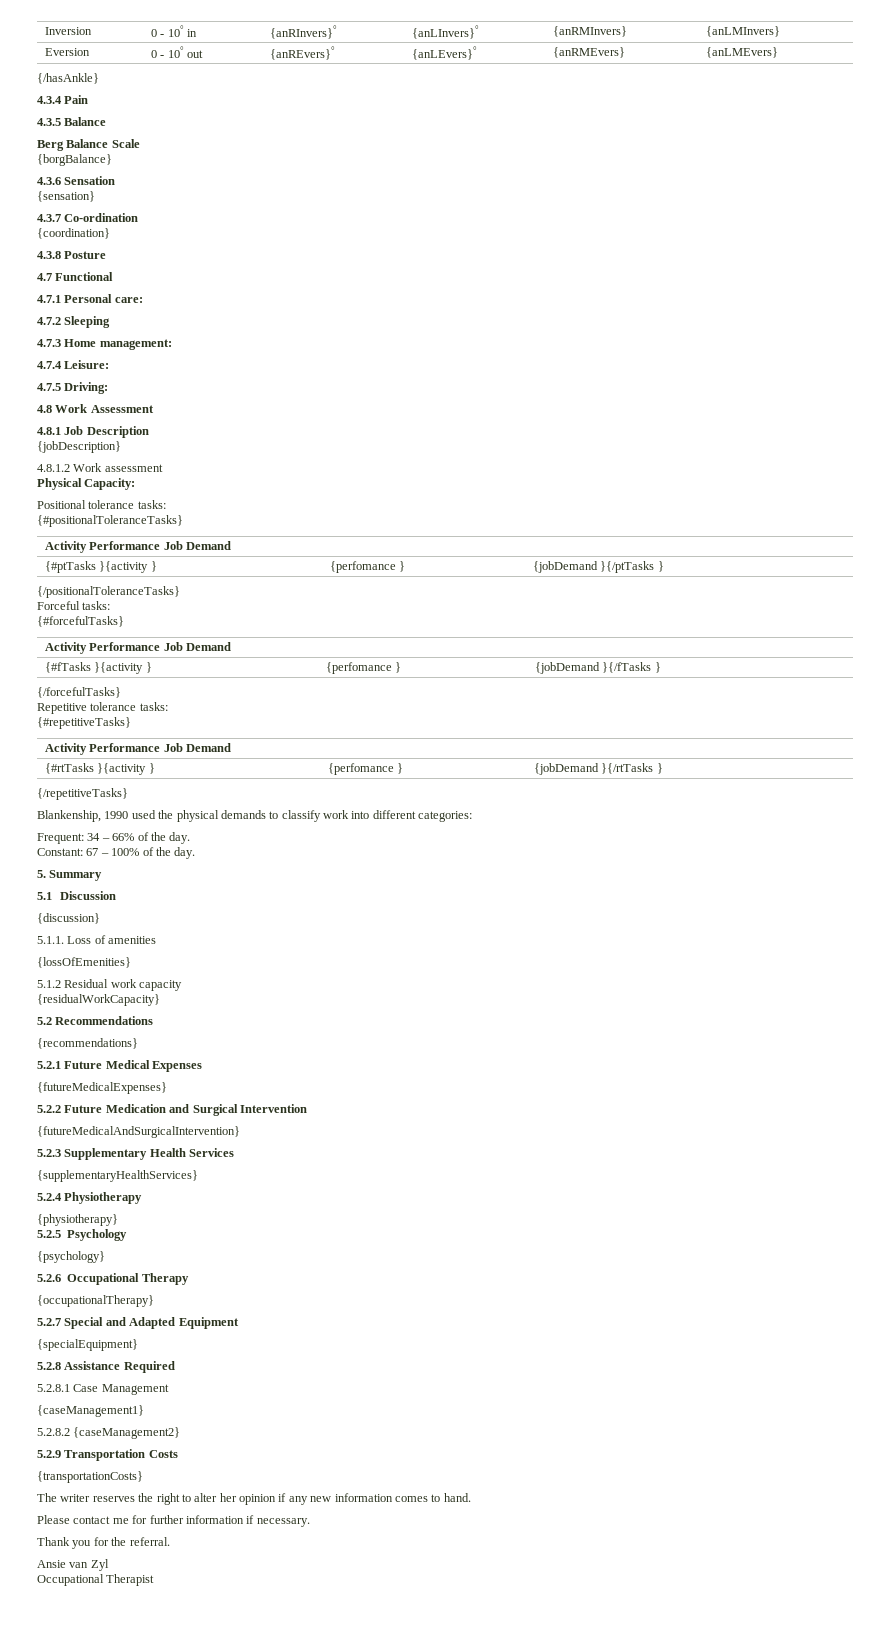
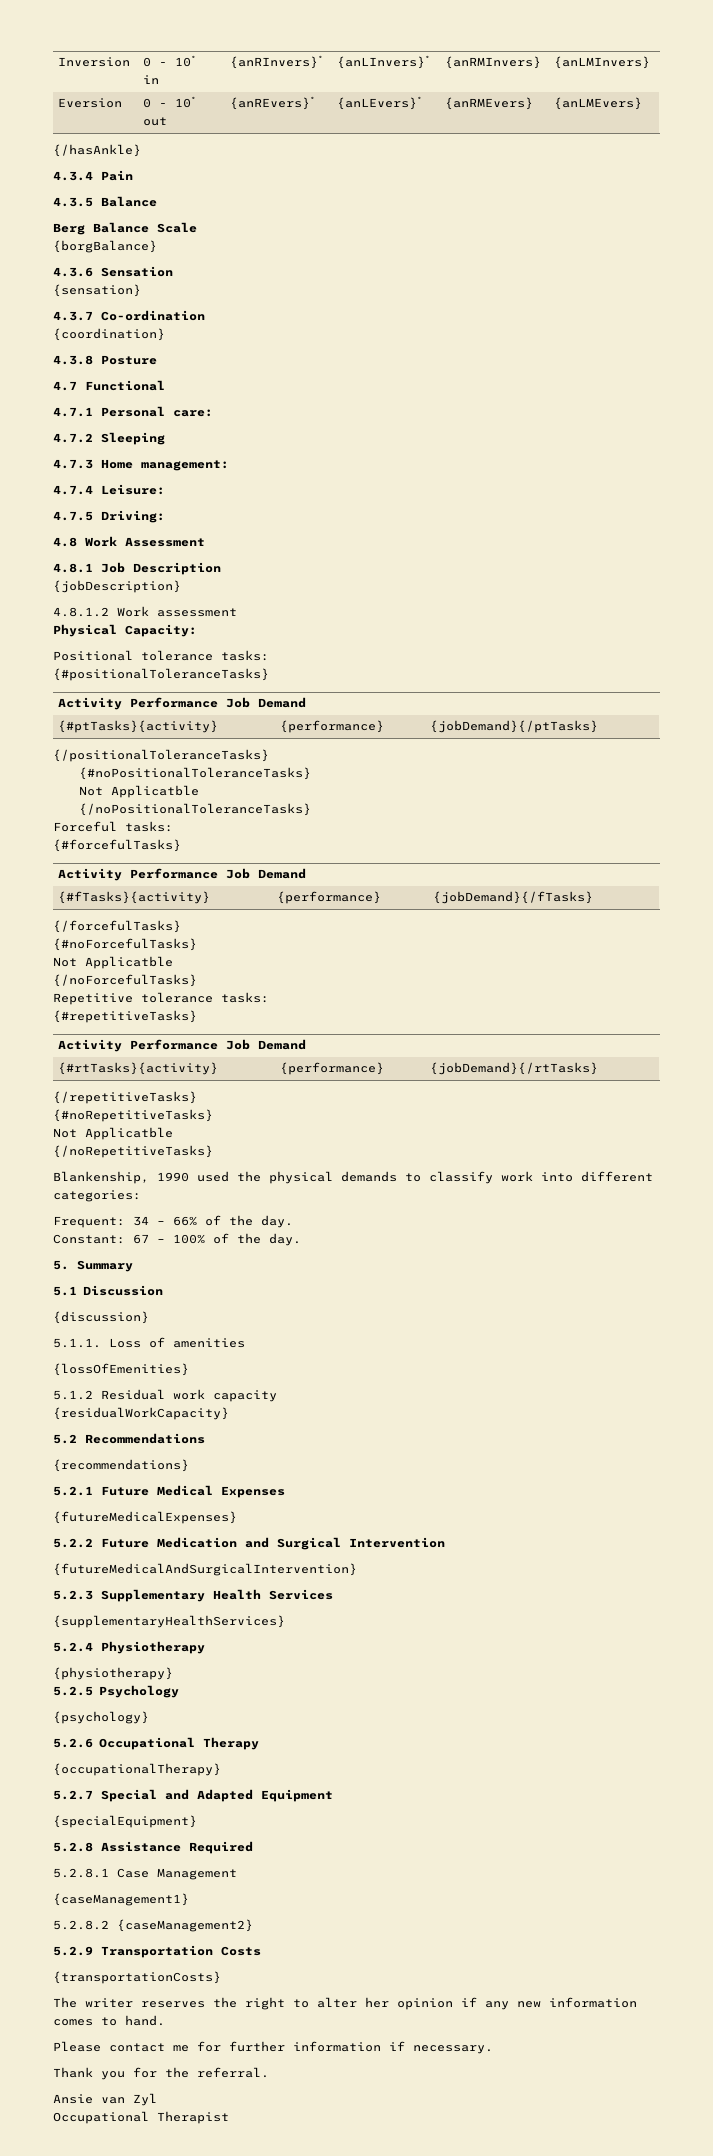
- {#ptTasks }{activity } | {perfomance } | {jobDemand }{/ptTasks }
+ {#ptTasks}{activity} | {performance} | {jobDemand}{/ptTasks}
  {/positionalToleranceTasks}
+ {#noPositionalToleranceTasks}
+ Not Applicatble
+ {/noPositionalToleranceTasks}
- {#fTasks }{activity } | {perfomance } | {jobDemand }{/fTasks }
+ {#fTasks}{activity} | {performance} | {jobDemand}{/fTasks}
  {/forcefulTasks}
+ {#noForcefulTasks}
+ Not Applicatble
+ {/noForcefulTasks}
- {#rtTasks }{activity } | {perfomance } | {jobDemand }{/rtTasks }
+ {#rtTasks}{activity} | {performance} | {jobDemand}{/rtTasks}
  {/repetitiveTasks}
+ {#noRepetitiveTasks}
+ Not Applicatble
+ {/noRepetitiveTasks}

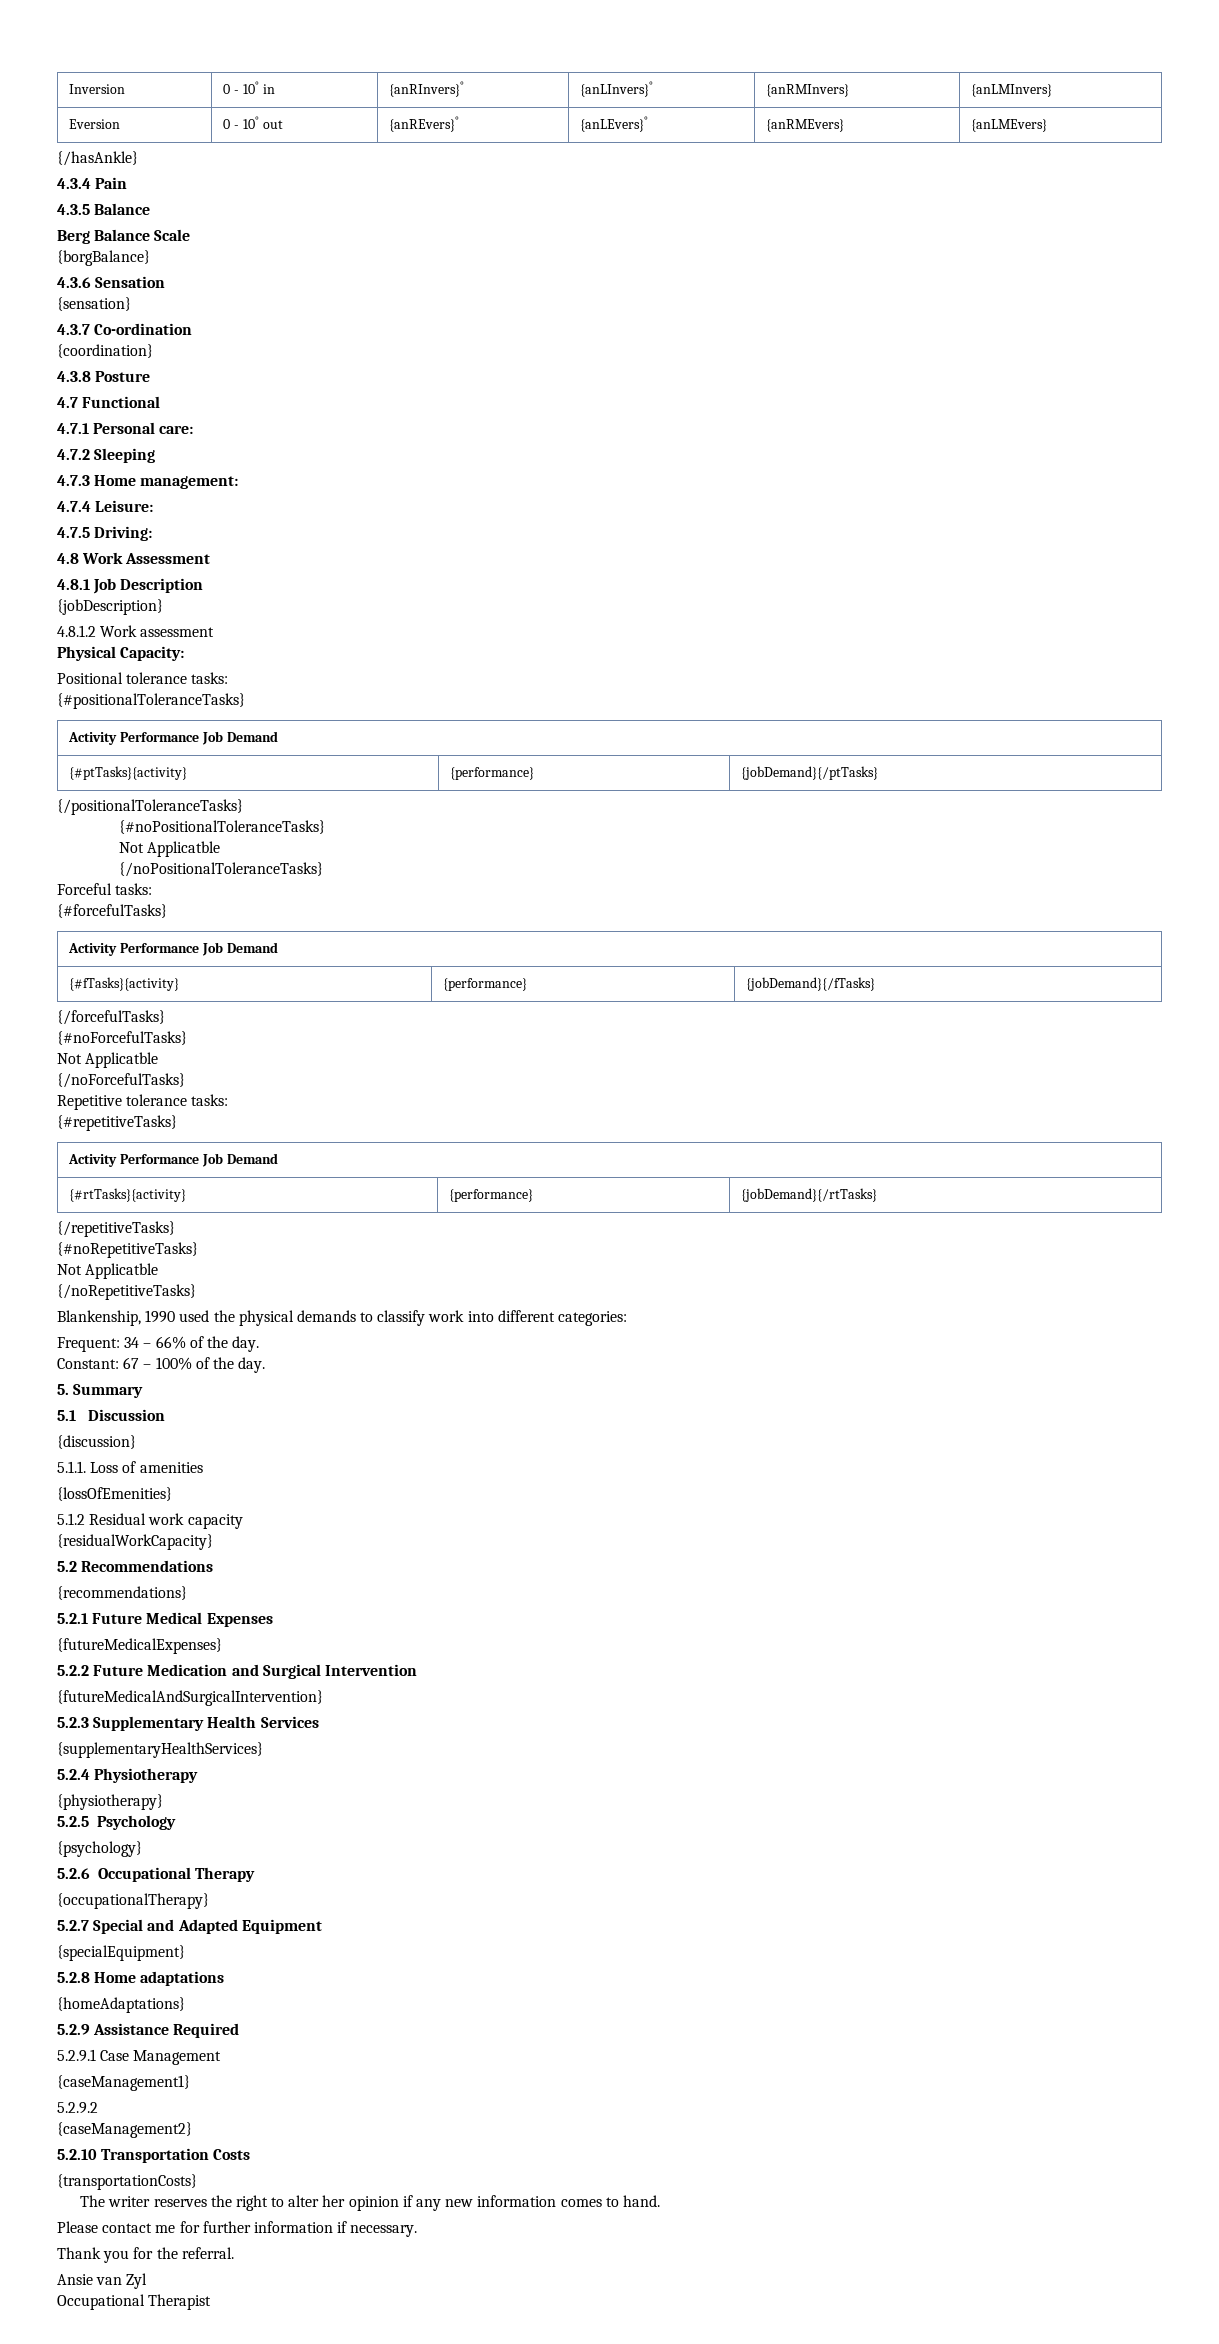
- 5.2.8 Assistance Required
+ 5.2.8 Home adaptations
+ {homeAdaptations}
+ 5.2.9 Assistance Required
- 5.2.8.1 Case Management
+ 5.2.9.1 Case Management
- 5.2.8.2 {caseManagement2}
+ 5.2.9.2
+ {caseManagement2}
- 5.2.9 Transportation Costs
+ 5.2.10 Transportation Costs

